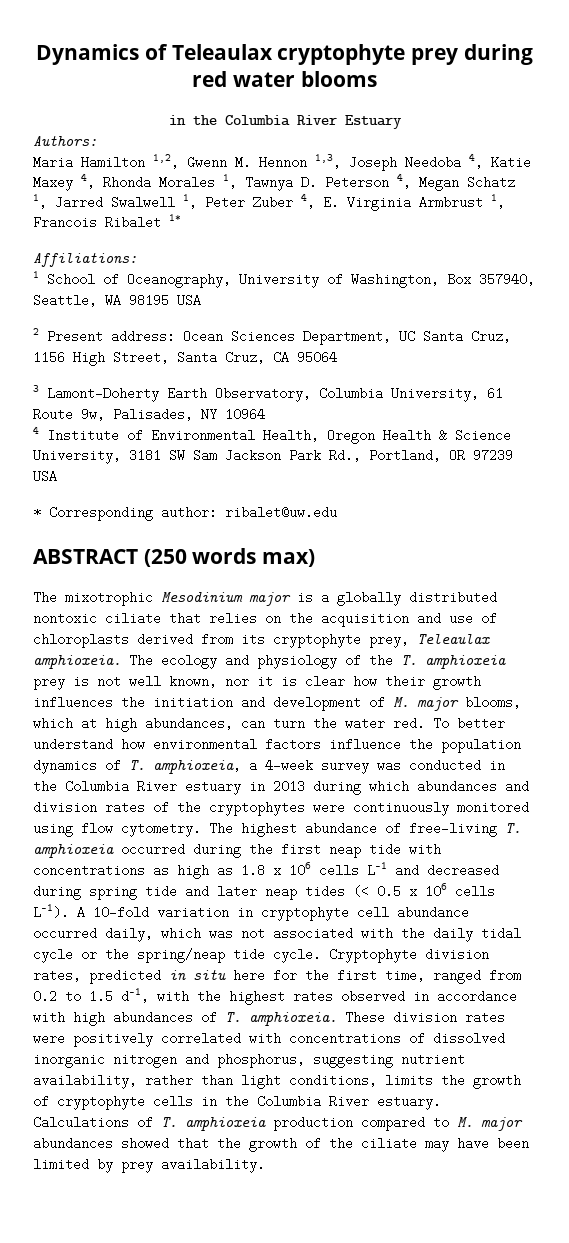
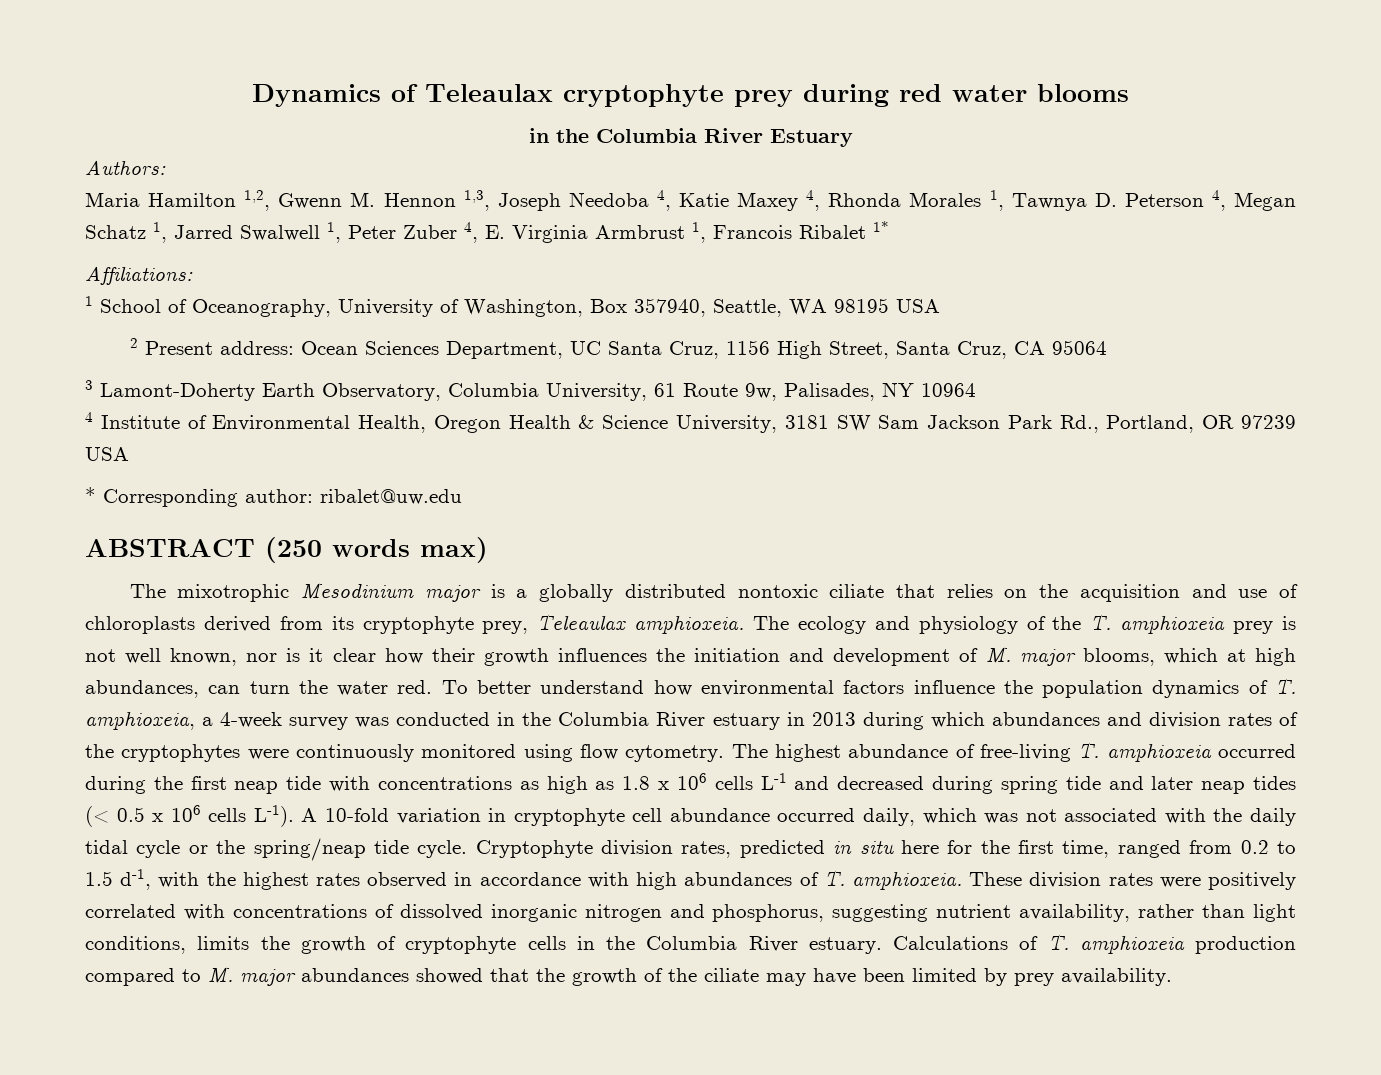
- The ecology and physiology of the T. amphioxeia prey is not well known, nor it is clear how their growth influences the initiation and development of M. major blooms, which at high abundances, can turn the water red.
+ The ecology and physiology of the T. amphioxeia prey is not well known, nor is it clear how their growth influences the initiation and development of M. major blooms, which at high abundances, can turn the water red.

